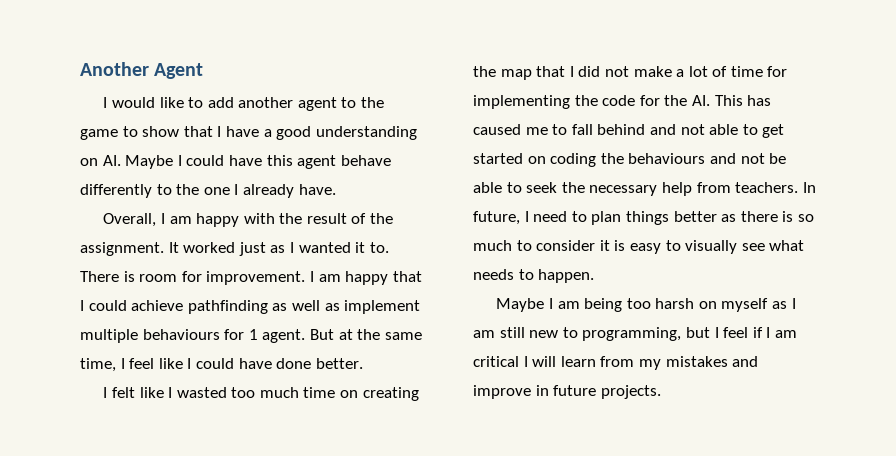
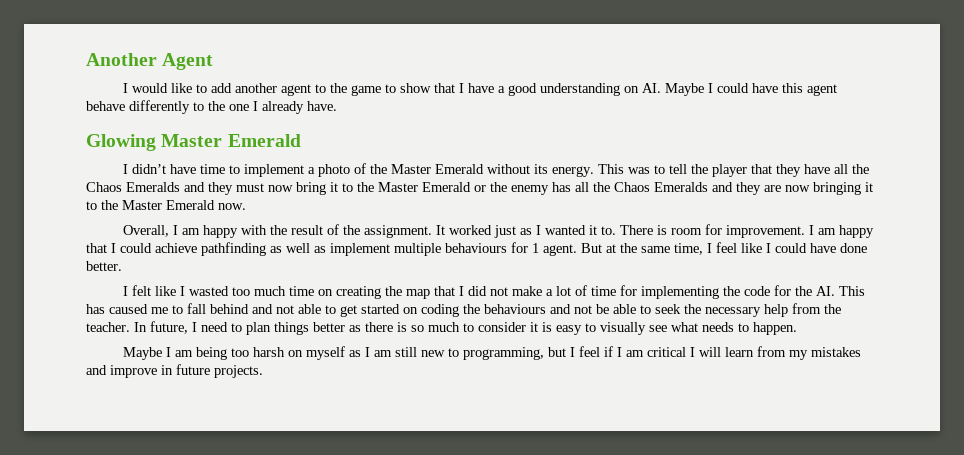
+ Glowing Master Emerald
+ I didn’t have time to implement a photo of the Master Emerald without its energy. This was to tell the player that they have all the Chaos Emeralds and they must now bring it to the Master Emerald or the enemy has all the Chaos Emeralds and they are now bringing it to the Master Emerald now.
- I felt like I wasted too much time on creating the map that I did not make a lot of time for implementing the code for the AI. This has caused me to fall behind and not able to get started on coding the behaviours and not be able to seek the necessary help from teachers.
+ I felt like I wasted too much time on creating the map that I did not make a lot of time for implementing the code for the AI. This has caused me to fall behind and not able to get started on coding the behaviours and not be able to seek the necessary help from the teacher.

